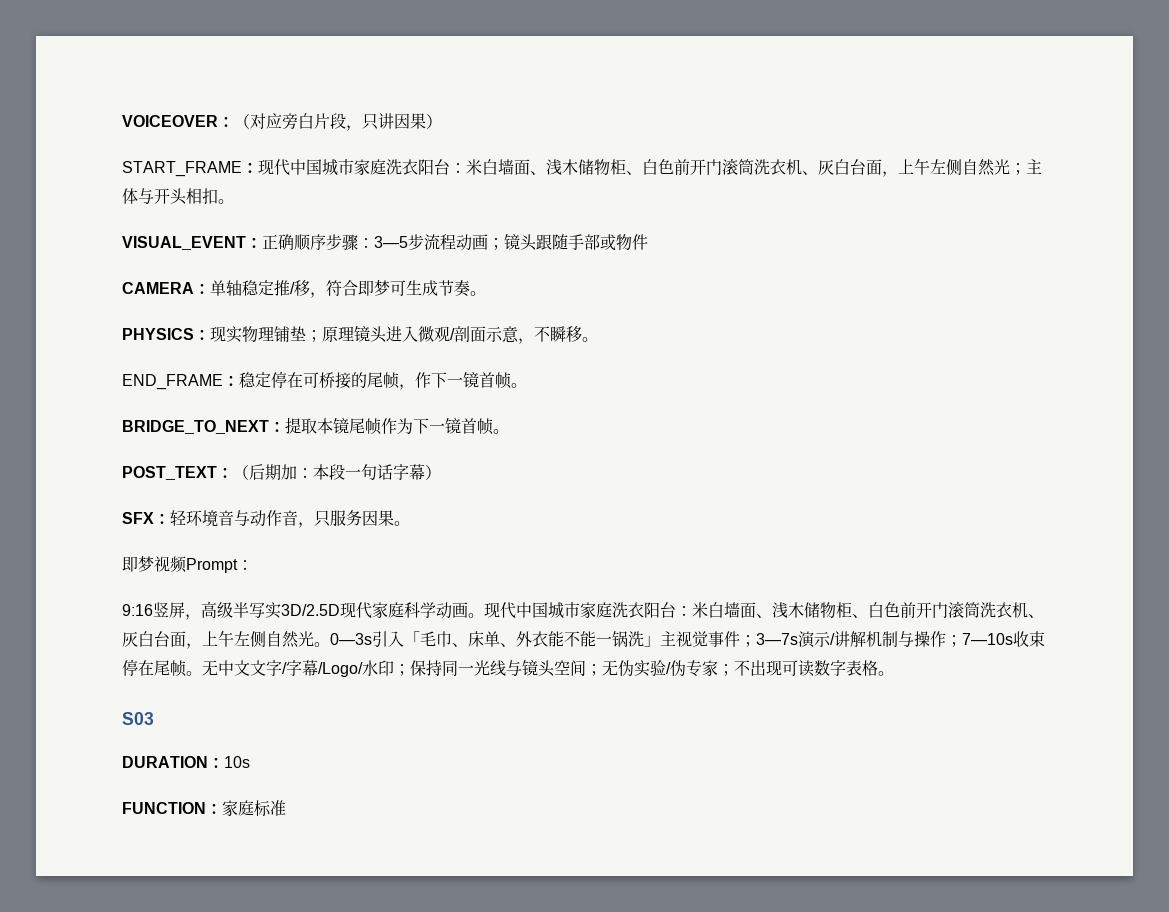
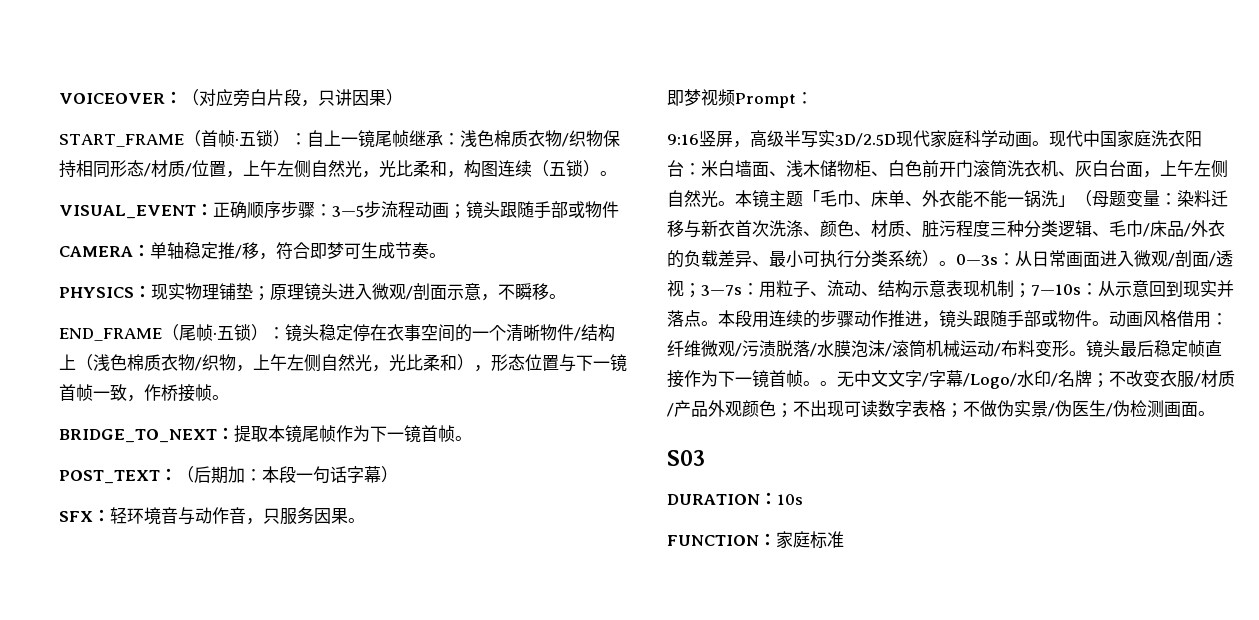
- START_FRAME：现代中国城市家庭洗衣阳台：米白墙面、浅木储物柜、白色前开门滚筒洗衣机、灰白台面，上午左侧自然光；主体与开头相扣。
+ START_FRAME（首帧·五锁）：自上一镜尾帧继承：浅色棉质衣物/织物保持相同形态/材质/位置，上午左侧自然光，光比柔和，构图连续（五锁）。
- END_FRAME：稳定停在可桥接的尾帧，作下一镜首帧。
+ END_FRAME（尾帧·五锁）：镜头稳定停在衣事空间的一个清晰物件/结构上（浅色棉质衣物/织物，上午左侧自然光，光比柔和），形态位置与下一镜首帧一致，作桥接帧。
- 现代中国城市家庭洗衣阳台：米白墙面、浅木储物柜、白色前开门滚筒洗衣机、灰白台面，上午左侧自然光。
+ 现代中国家庭洗衣阳台：米白墙面、浅木储物柜、白色前开门滚筒洗衣机、灰白台面，上午左侧自然光。
- 0—3s引入「毛巾、床单、外衣能不能一锅洗」主视觉事件；3—7s演示/讲解机制与操作；7—10s收束停在尾帧。
+ 本镜主题「毛巾、床单、外衣能不能一锅洗」（母题变量：染料迁移与新衣首次洗涤、颜色、材质、脏污程度三种分类逻辑、毛巾/床品/外衣的负载差异、最小可执行分类系统）。0—3s：从日常画面进入微观/剖面/透视；3—7s：用粒子、流动、结构示意表现机制；7—10s：从示意回到现实并落点。本段用连续的步骤动作推进，镜头跟随手部或物件。动画风格借用：纤维微观/污渍脱落/水膜泡沫/滚筒机械运动/布料变形。镜头最后稳定帧直接作为下一镜首帧。。
- 无中文文字/字幕/Logo/水印；保持同一光线与镜头空间；无伪实验/伪专家；不出现可读数字表格。
+ 无中文文字/字幕/Logo/水印/名牌；不改变衣服/材质/产品外观颜色；不出现可读数字表格；不做伪实景/伪医生/伪检测画面。

